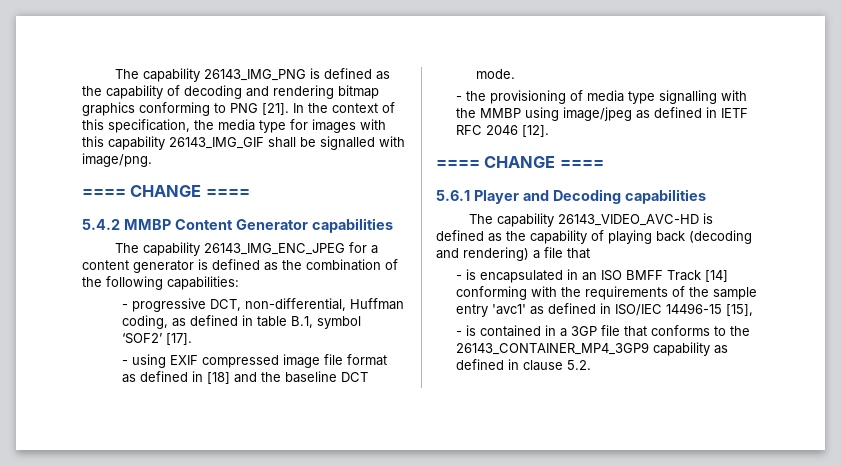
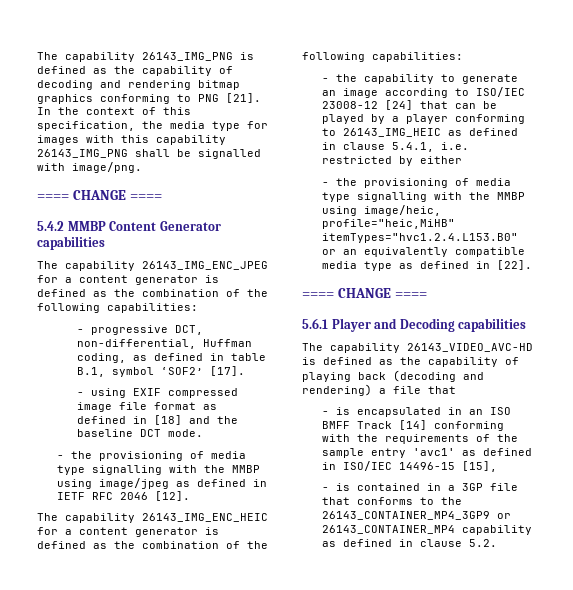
- In the context of this specification, the media type for images with this capability 26143_IMG_GIF shall be signalled with image/png.
+ In the context of this specification, the media type for images with this capability 26143_IMG_PNG shall be signalled with image/png.
+ The capability 26143_IMG_ENC_HEIC for a content generator is defined as the combination of the following capabilities:
+ - the capability to generate an image according to ISO/IEC 23008-12 [24] that can be played by a player conforming to 26143_IMG_HEIC as defined in clause 5.4.1, i.e. restricted by either
+ - the provisioning of media type signalling with the MMBP using image/heic, profile="heic,MiHB" itemTypes="hvc1.2.4.L153.B0" or an equivalently compatible media type as defined in [22].
- - is contained in a 3GP file that conforms to the 26143_CONTAINER_MP4_3GP9 capability as defined in clause 5.2.
+ - is contained in a 3GP file that conforms to the 26143_CONTAINER_MP4_3GP9 or 26143_CONTAINER_MP4 capability as defined in clause 5.2.

